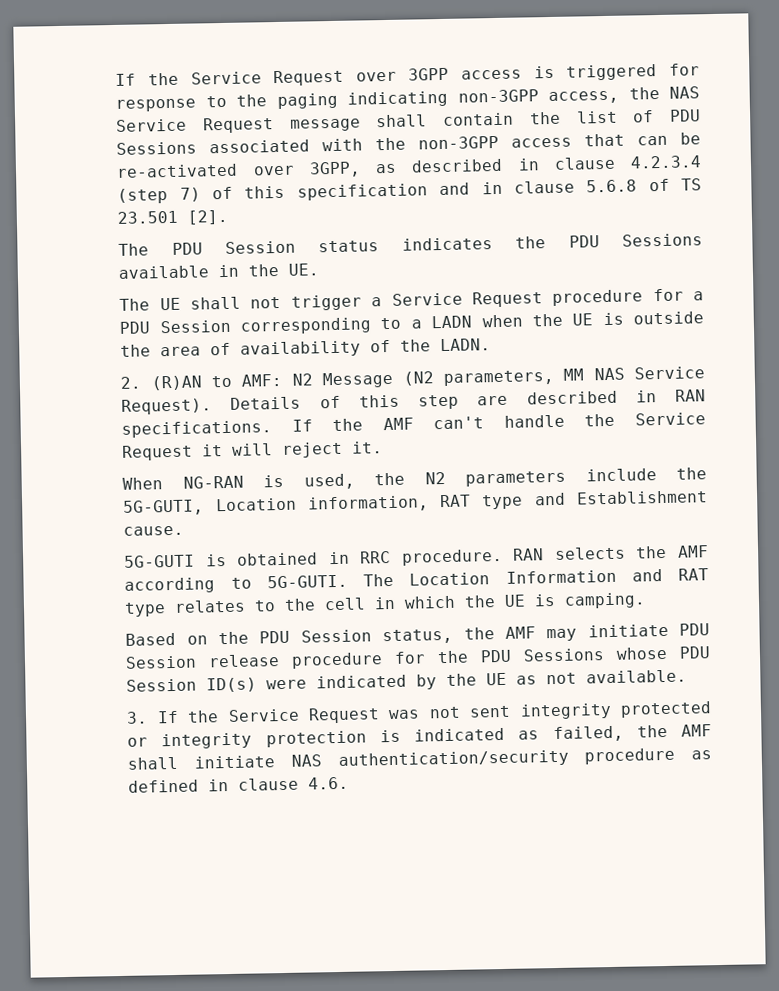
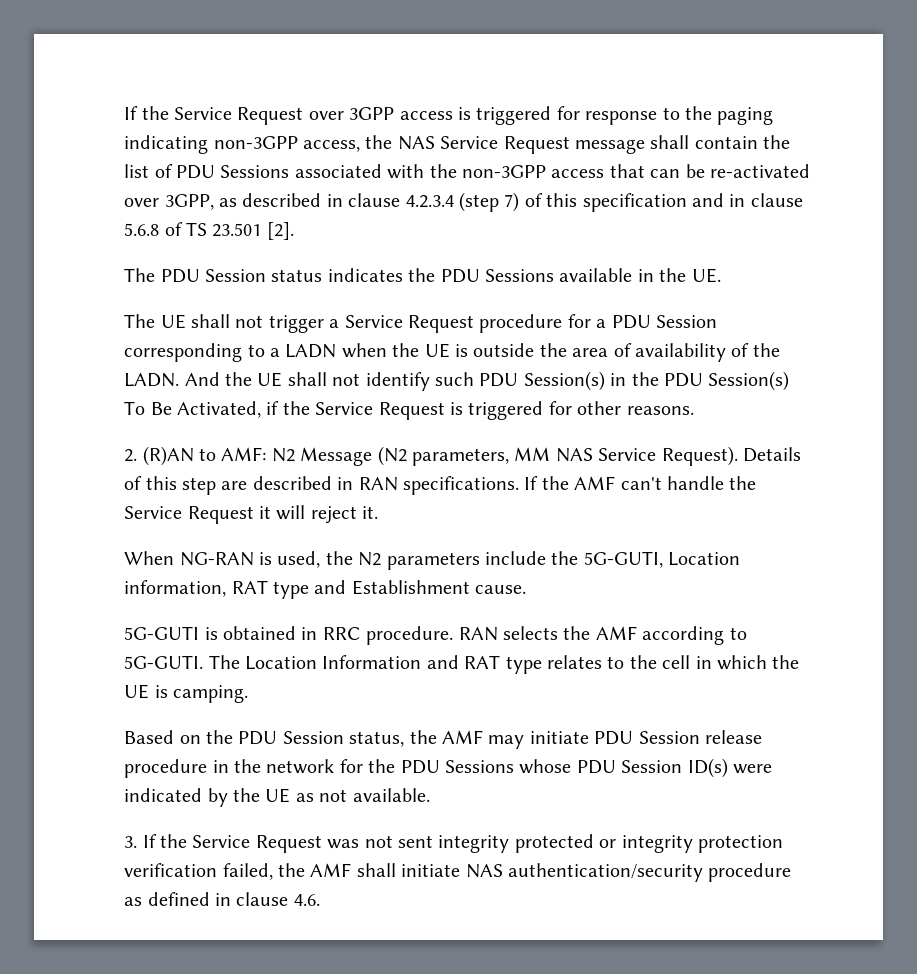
+ And the UE shall not identify such PDU Session(s) in the PDU Session(s) To Be Activated, if the Service Request is triggered for other reasons.
- Based on the PDU Session status, the AMF may initiate PDU Session release procedure for the PDU Sessions whose PDU Session ID(s) were indicated by the UE as not available.
+ Based on the PDU Session status, the AMF may initiate PDU Session release procedure in the network for the PDU Sessions whose PDU Session ID(s) were indicated by the UE as not available.
- 3. If the Service Request was not sent integrity protected or integrity protection is indicated as failed, the AMF shall initiate NAS authentication/security procedure as defined in clause 4.6.
+ 3. If the Service Request was not sent integrity protected or integrity protection verification failed, the AMF shall initiate NAS authentication/security procedure as defined in clause 4.6.

